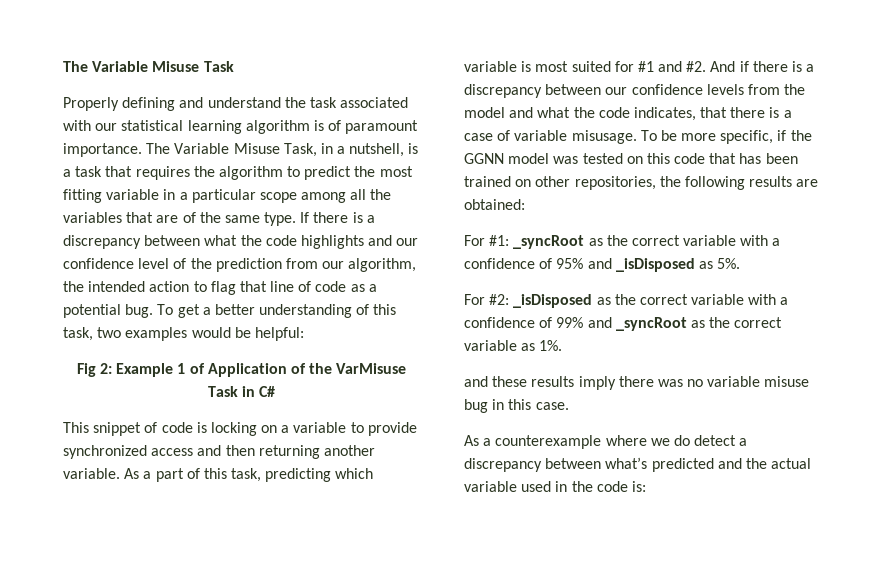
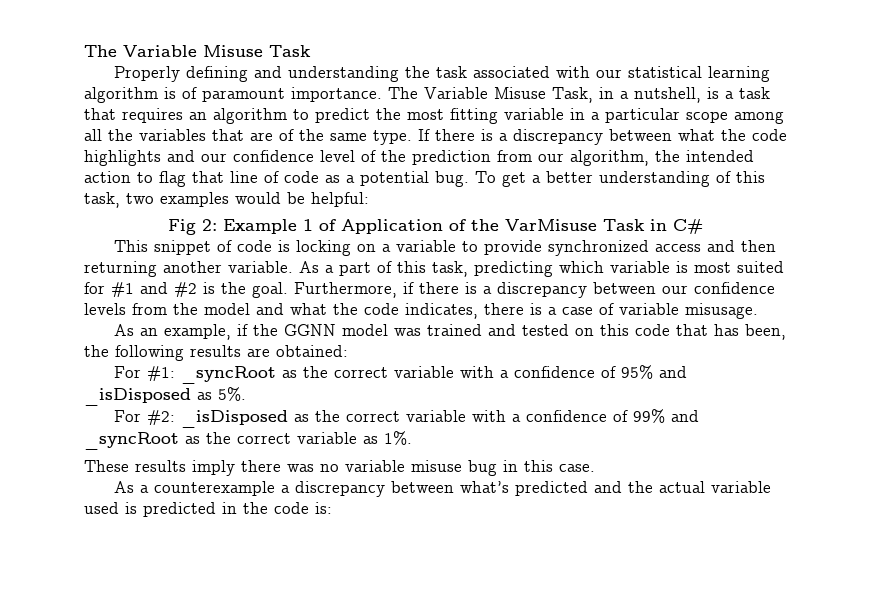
- Properly defining and understand the task associated with our statistical learning algorithm is of paramount importance.
+ Properly defining and understanding the task associated with our statistical learning algorithm is of paramount importance.
- The Variable Misuse Task, in a nutshell, is a task that requires the algorithm to predict the most fitting variable in a particular scope among all the variables that are of the same type.
+ The Variable Misuse Task, in a nutshell, is a task that requires an algorithm to predict the most fitting variable in a particular scope among all the variables that are of the same type.
- As a part of this task, predicting which variable is most suited for #1 and #2. And if there is a discrepancy between our confidence levels from the model and what the code indicates, that there is a case of variable misusage. To be more specific, if the GGNN model was tested on this code that has been trained on other repositories, the following results are obtained:
+ As a part of this task, predicting which variable is most suited for #1 and #2 is the goal. Furthermore, if there is a discrepancy between our confidence levels from the model and what the code indicates, there is a case of variable misusage.
+ As an example, if the GGNN model was trained and tested on this code that has been, the following results are obtained:
- and these results imply there was no variable misuse bug in this case.
+ These results imply there was no variable misuse bug in this case.
- As a counterexample where we do detect a discrepancy between what’s predicted and the actual variable used in the code is:
+ As a counterexample a discrepancy between what’s predicted and the actual variable used is predicted in the code is:

